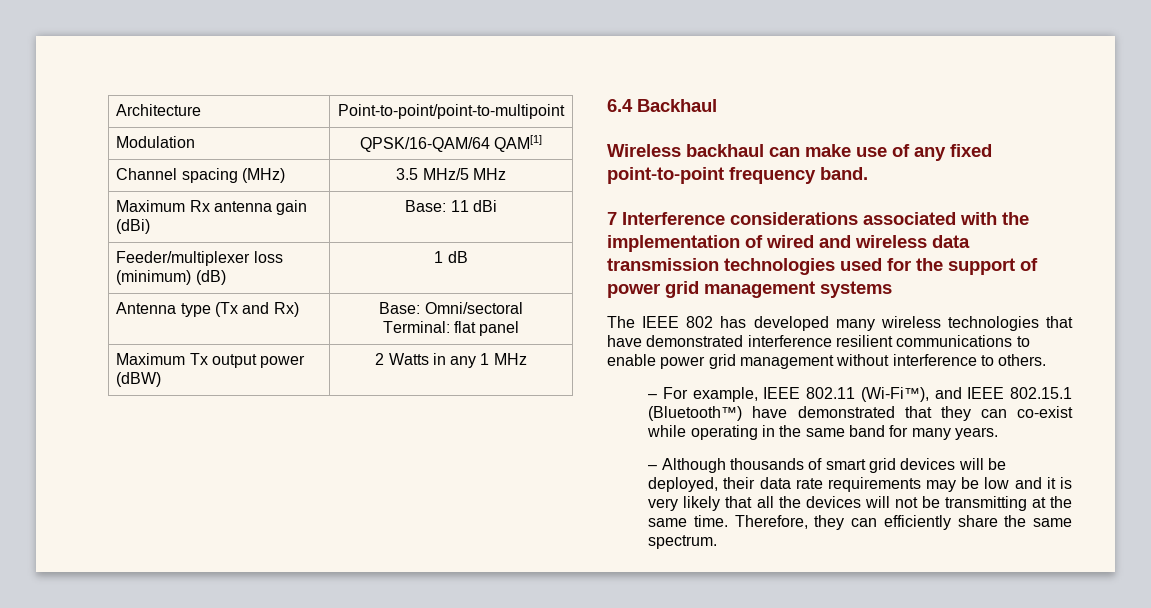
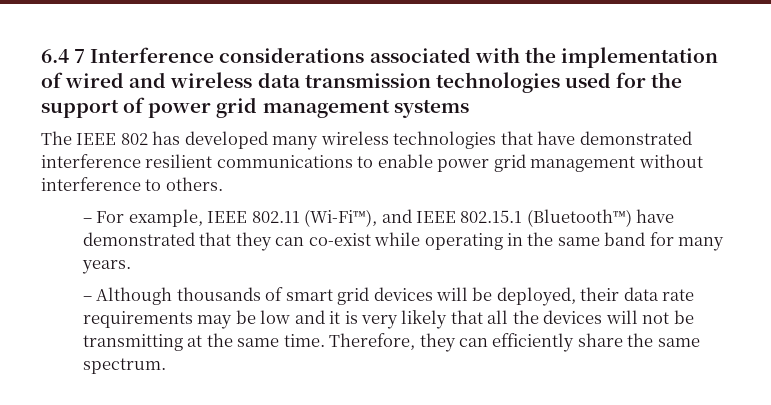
- Architecture | Point-to-point/point-to-multipoint
- Modulation | QPSK/16-QAM/64 QAM[1]
- Channel spacing (MHz) | 3.5 MHz/5 MHz
- Maximum Rx antenna gain (dBi) | Base: 11 dBi
- Feeder/multiplexer loss (minimum) (dB) | 1 dB
- Antenna type (Tx and Rx) | Base: Omni/sectoral
- Terminal: flat panel
- Maximum Tx output power (dBW) | 2 Watts in any 1 MHz
- 6.4 Backhaul
- Wireless backhaul can make use of any fixed point-to-point frequency band.
- 7 Interference considerations associated with the implementation of wired and wireless data transmission technologies used for the support of power grid management systems
+ 6.4 7 Interference considerations associated with the implementation of wired and wireless data transmission technologies used for the support of power grid management systems

